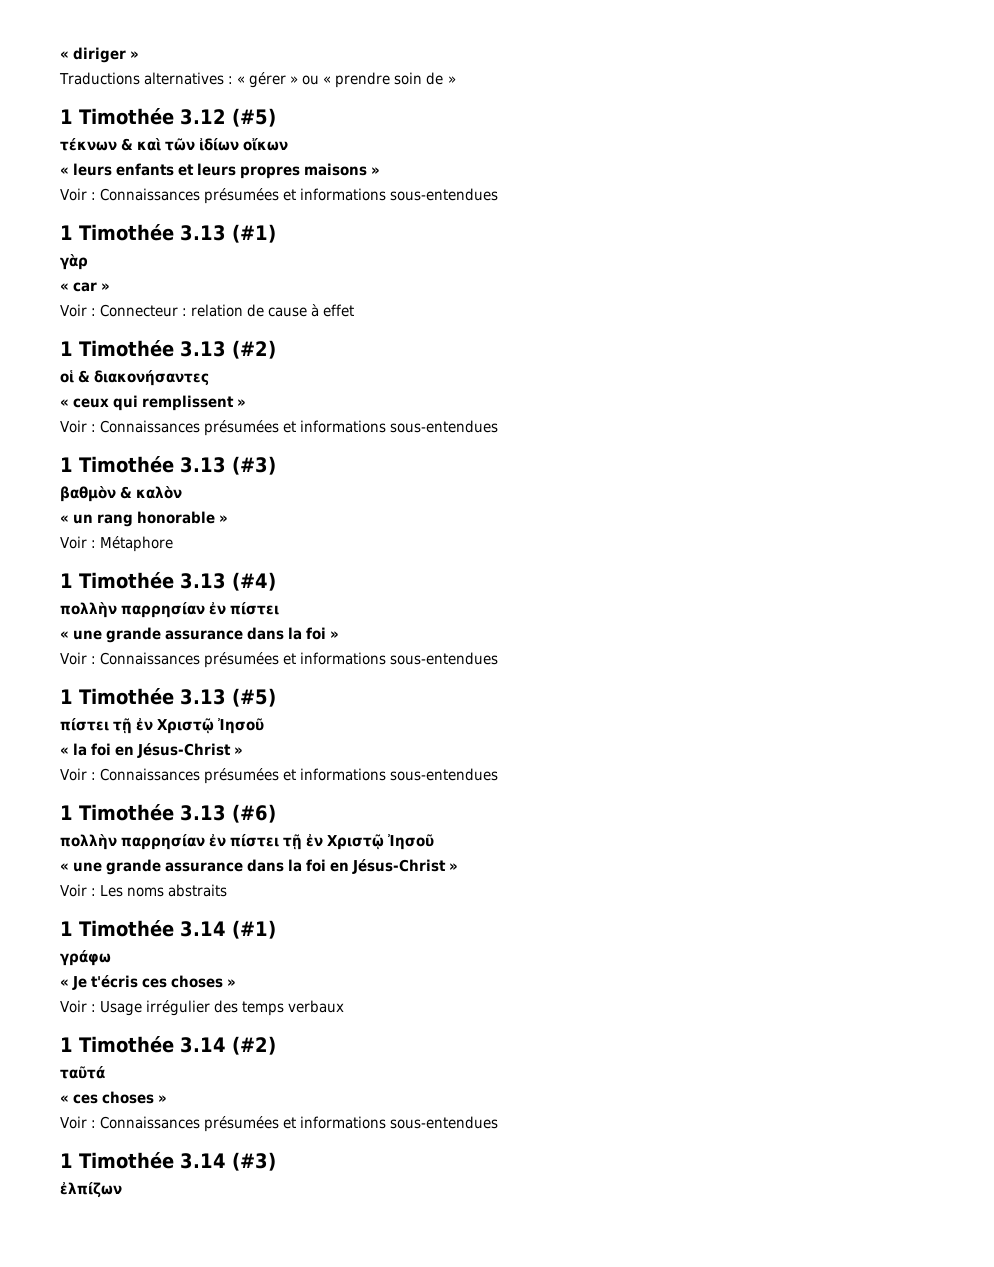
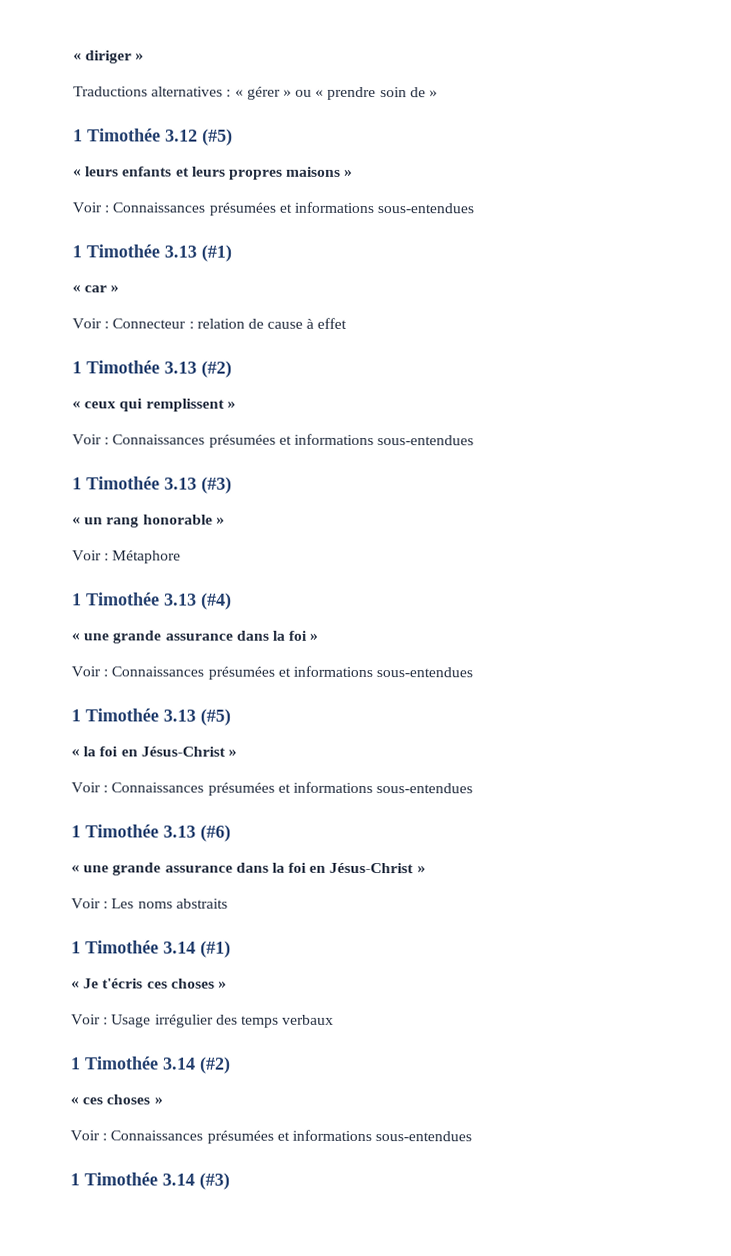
- τέκνων & καὶ τῶν ἰδίων οἴκων
- γὰρ
- οἱ & διακονήσαντες
- βαθμὸν & καλὸν
  1 Timothée 3.13 (#4)
- πολλὴν παρρησίαν ἐν πίστει
  1 Timothée 3.13 (#5)
- πίστει τῇ ἐν Χριστῷ Ἰησοῦ
- πολλὴν παρρησίαν ἐν πίστει τῇ ἐν Χριστῷ Ἰησοῦ
- γράφω
- ταῦτά
- ἐλπίζων

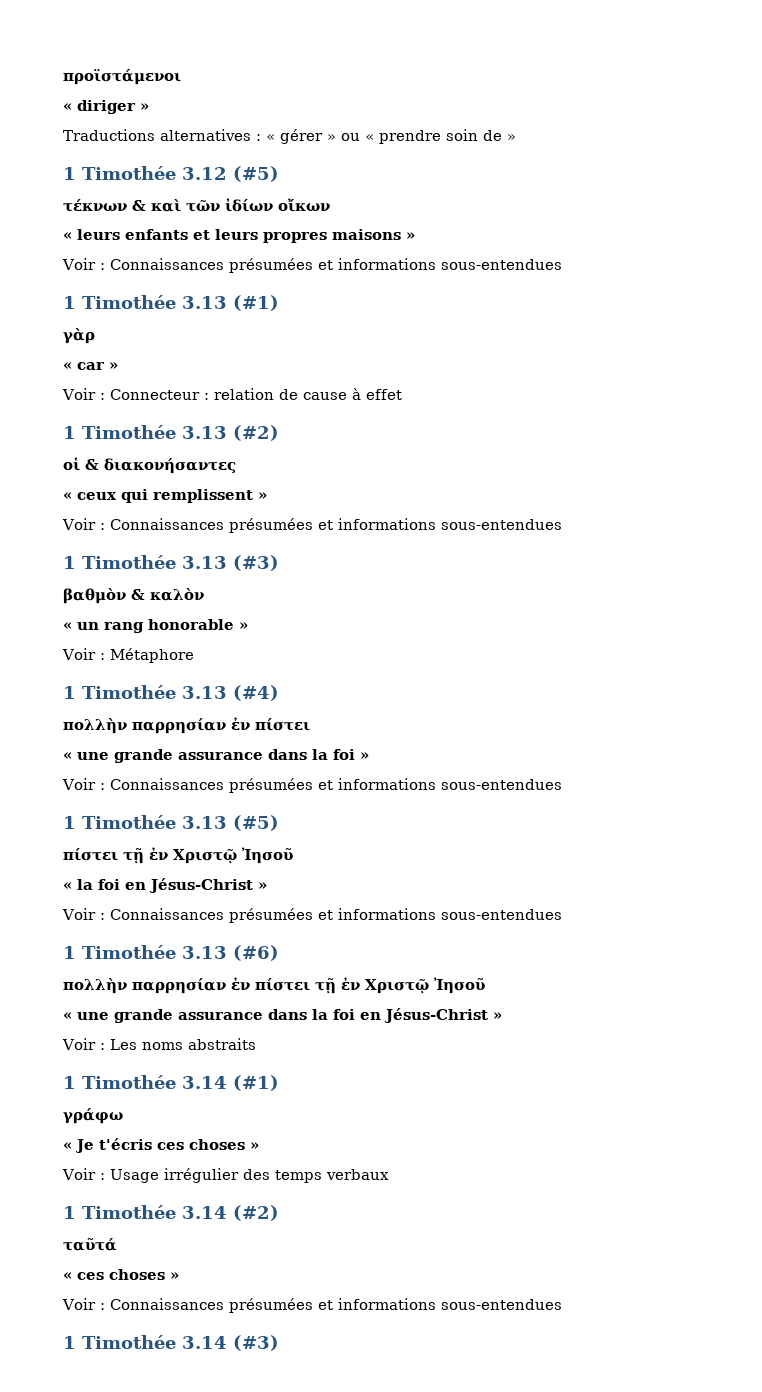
+ προϊστάμενοι
+ τέκνων & καὶ τῶν ἰδίων οἴκων
+ γὰρ
+ οἱ & διακονήσαντες
+ βαθμὸν & καλὸν
  1 Timothée 3.13 (#4)
+ πολλὴν παρρησίαν ἐν πίστει
  1 Timothée 3.13 (#5)
+ πίστει τῇ ἐν Χριστῷ Ἰησοῦ
+ πολλὴν παρρησίαν ἐν πίστει τῇ ἐν Χριστῷ Ἰησοῦ
+ γράφω
+ ταῦτά

